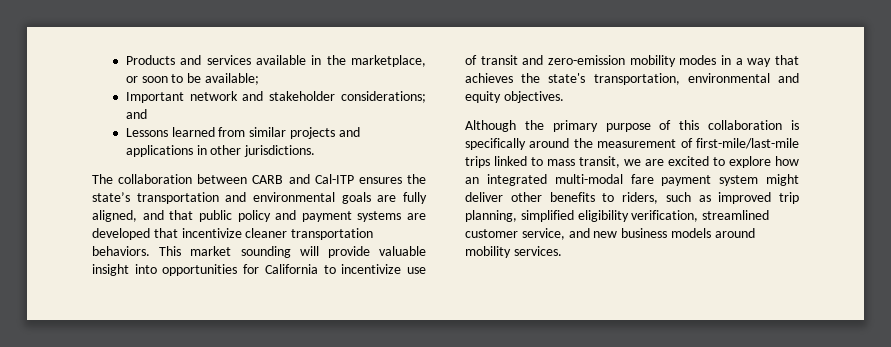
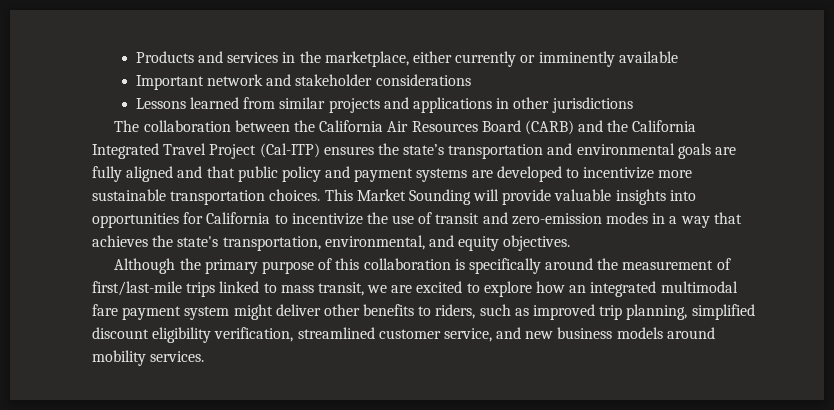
- Products and services available in the marketplace, or soon to be available;
+ Products and services in the marketplace, either currently or imminently available
- Important network and stakeholder considerations; and
+ Important network and stakeholder considerations
- Lessons learned from similar projects and applications in other jurisdictions.
+ Lessons learned from similar projects and applications in other jurisdictions
- The collaboration between CARB and Cal-ITP ensures the state’s transportation and environmental goals are fully aligned, and that public policy and payment systems are developed that incentivize cleaner transportation behaviors. This market sounding will provide valuable insight into opportunities for California to incentivize use of transit and zero-emission mobility modes in a way that achieves the state's transportation, environmental and equity objectives.
+ The collaboration between the California Air Resources Board (CARB) and the California Integrated Travel Project (Cal-ITP) ensures the state’s transportation and environmental goals are fully aligned and that public policy and payment systems are developed to incentivize more sustainable transportation choices. This Market Sounding will provide valuable insights into opportunities for California to incentivize the use of transit and zero-emission modes in a way that achieves the state's transportation, environmental, and equity objectives.
- Although the primary purpose of this collaboration is specifically around the measurement of first-mile/last-mile trips linked to mass transit, we are excited to explore how an integrated multi-modal fare payment system might deliver other benefits to riders, such as improved trip planning, simplified eligibility verification, streamlined customer service, and new business models around mobility services.
+ Although the primary purpose of this collaboration is specifically around the measurement of first/last-mile trips linked to mass transit, we are excited to explore how an integrated multimodal fare payment system might deliver other benefits to riders, such as improved trip planning, simplified discount eligibility verification, streamlined customer service, and new business models around mobility services.

